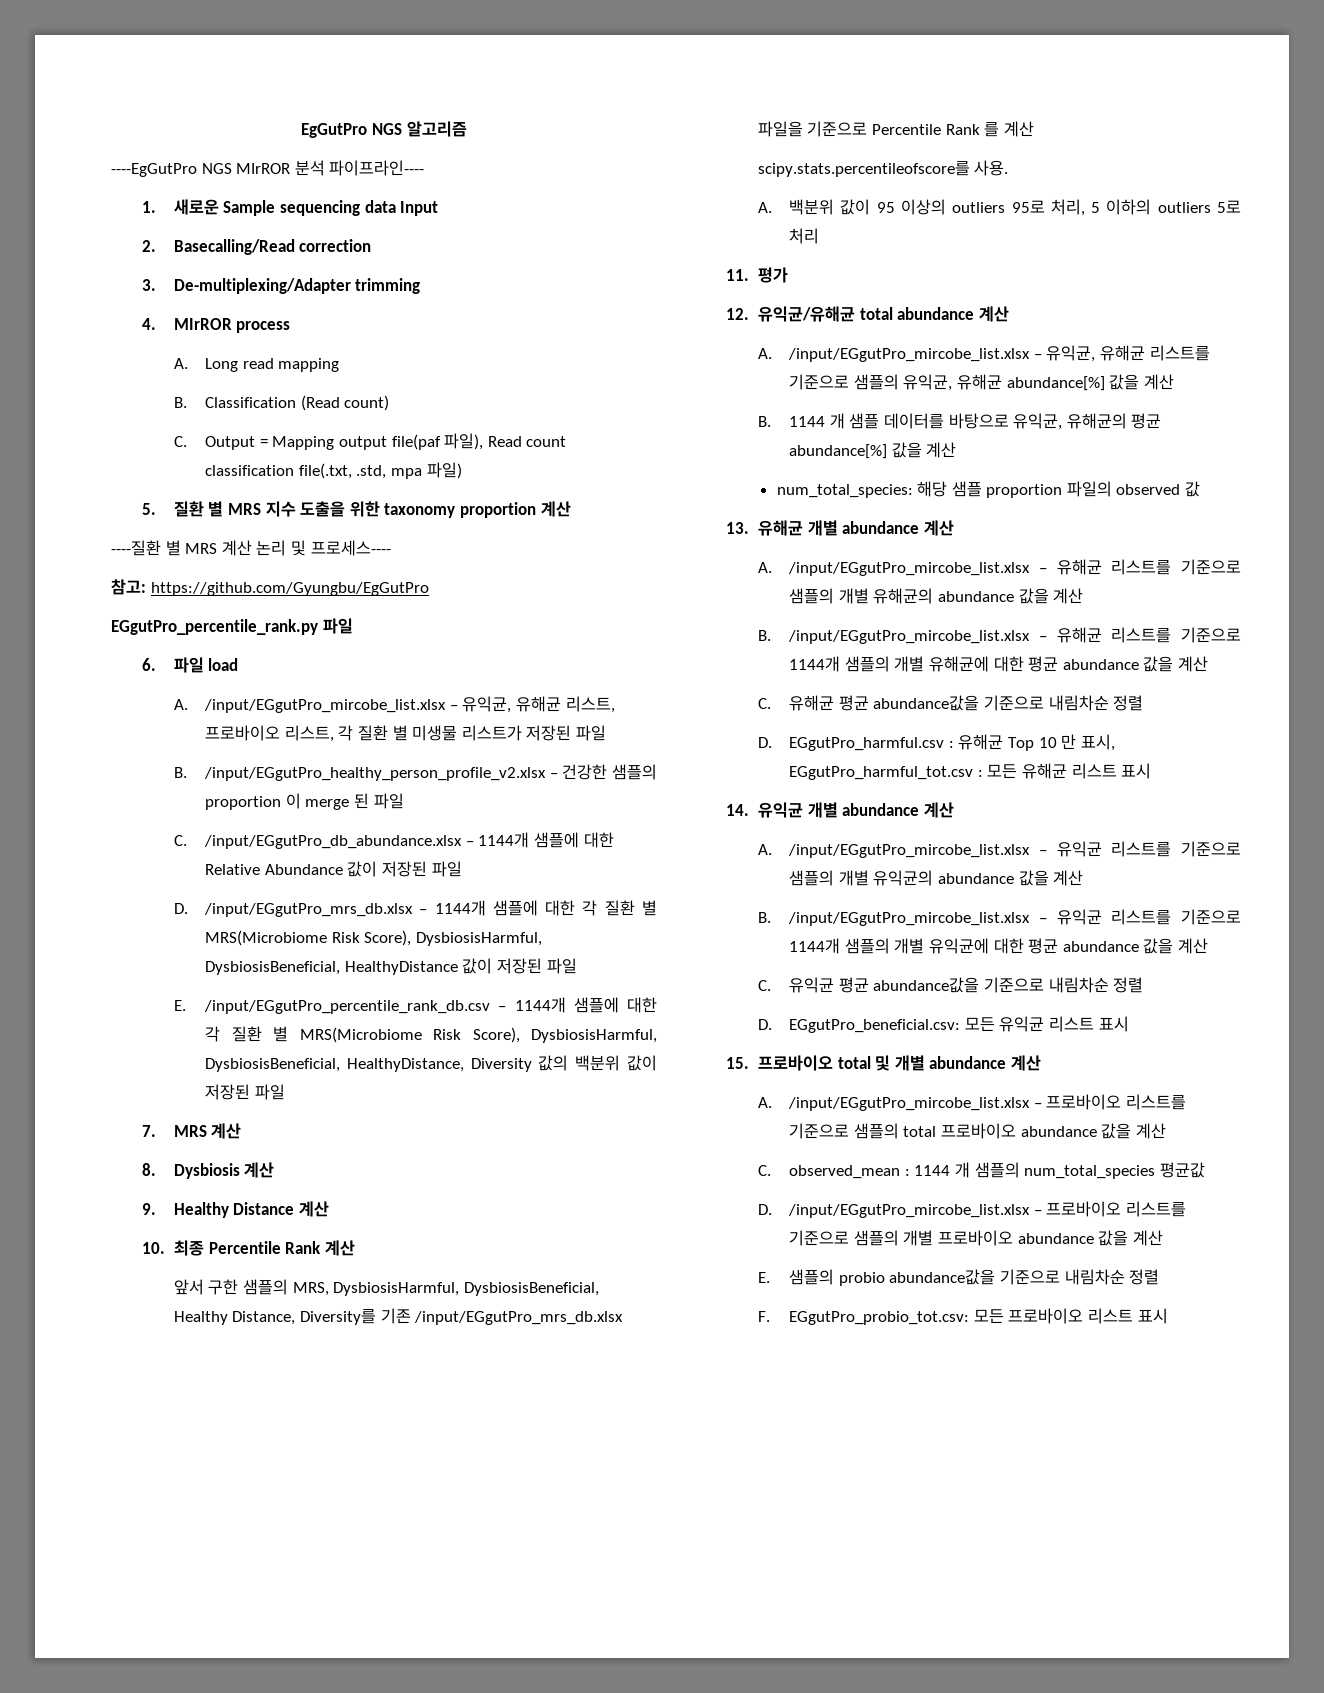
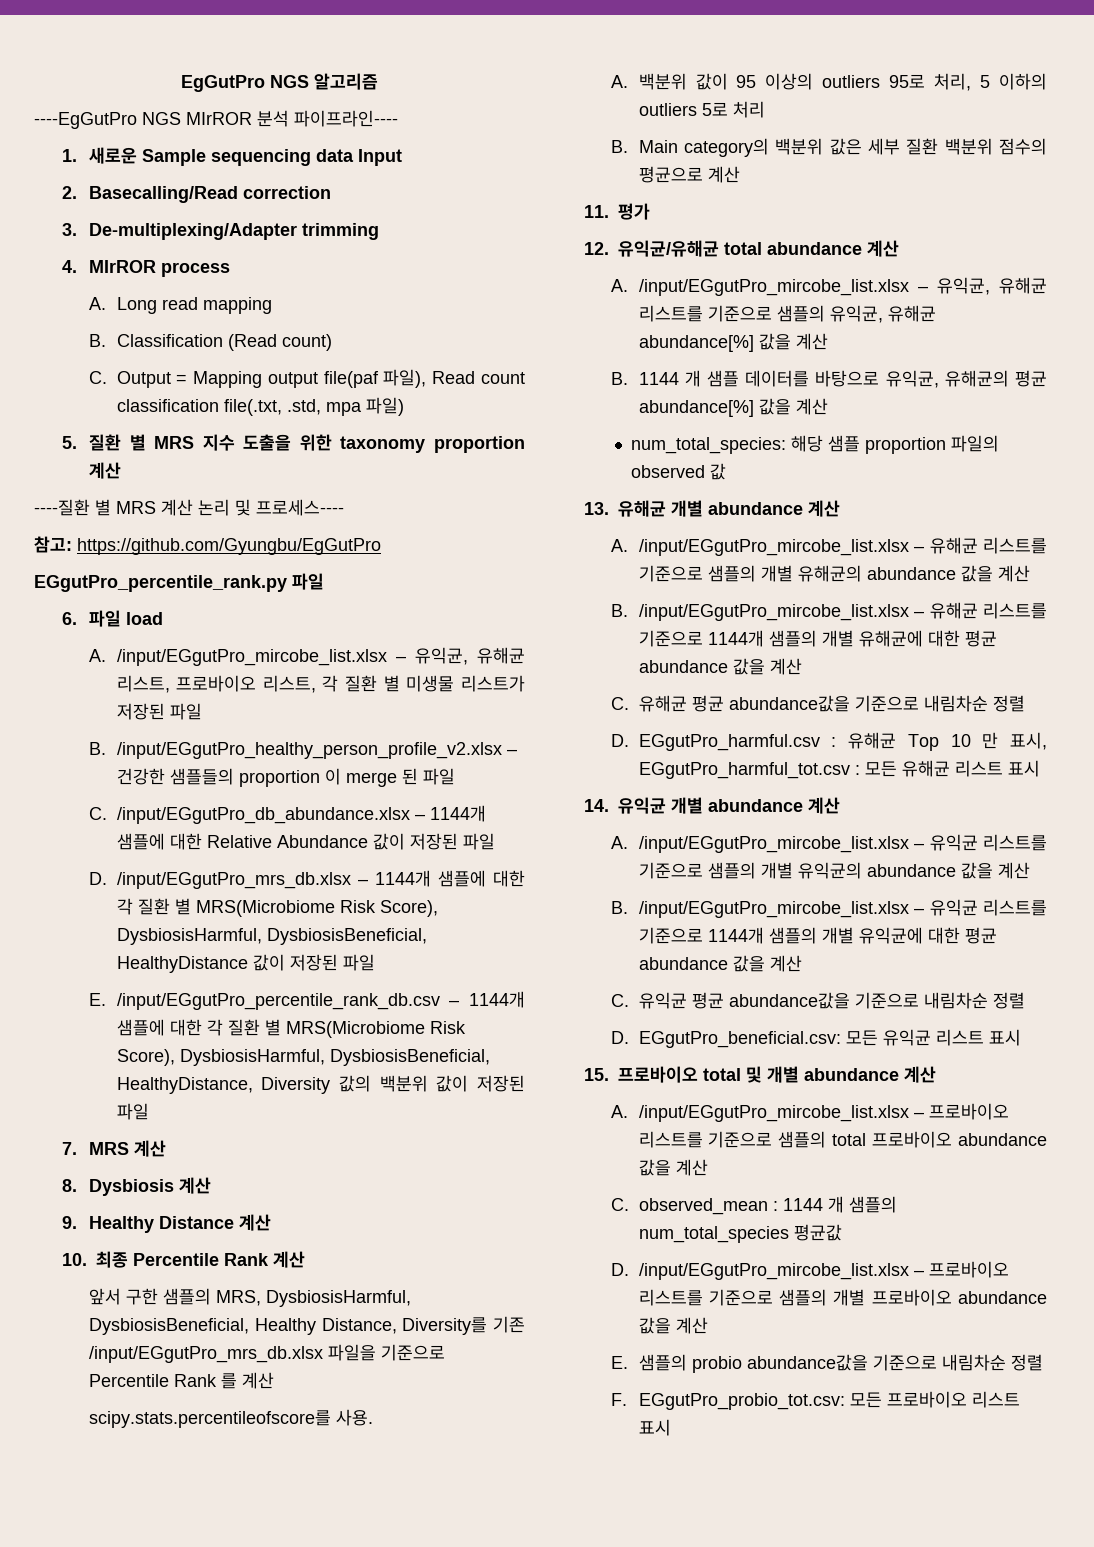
- B. /input/EGgutPro_healthy_person_profile_v2.xlsx – 건강한 샘플의 proportion 이 merge 된 파일
+ B. /input/EGgutPro_healthy_person_profile_v2.xlsx – 건강한 샘플들의 proportion 이 merge 된 파일
+ B. Main category의 백분위 값은 세부 질환 백분위 점수의 평균으로 계산

